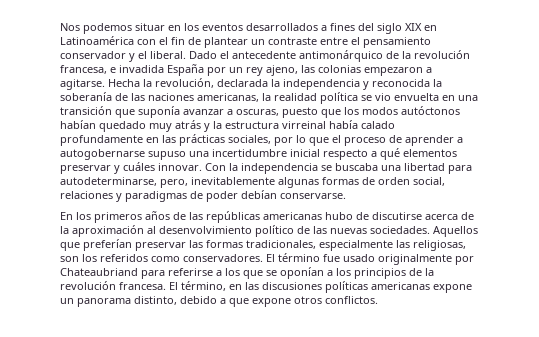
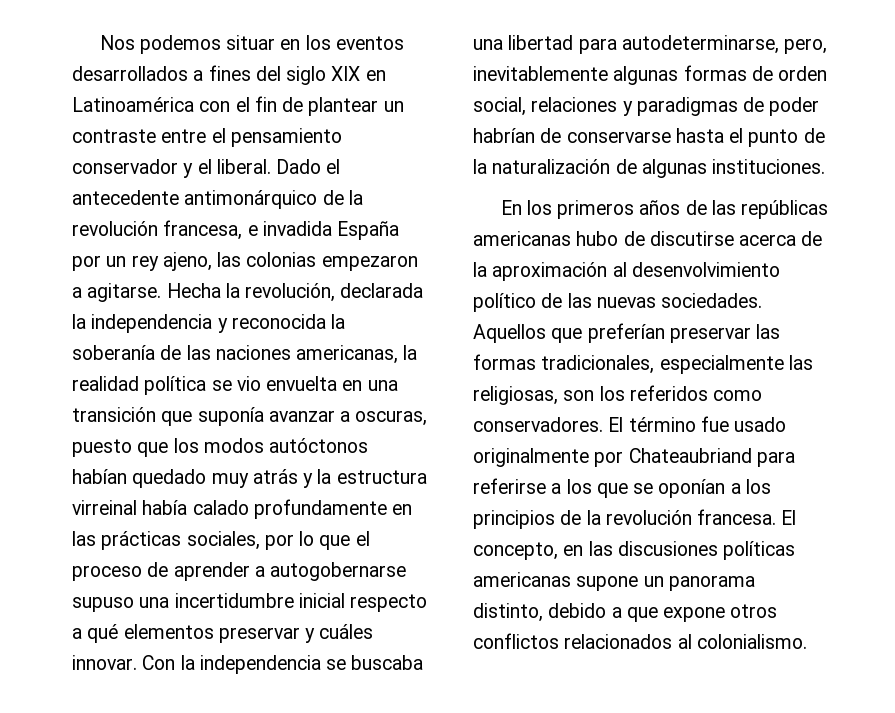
- Con la independencia se buscaba una libertad para autodeterminarse, pero, inevitablemente algunas formas de orden social, relaciones y paradigmas de poder debían conservarse.
+ Con la independencia se buscaba una libertad para autodeterminarse, pero, inevitablemente algunas formas de orden social, relaciones y paradigmas de poder habrían de conservarse hasta el punto de la naturalización de algunas instituciones.
- El término, en las discusiones políticas americanas expone un panorama distinto, debido a que expone otros conflictos.
+ El concepto, en las discusiones políticas americanas supone un panorama distinto, debido a que expone otros conflictos relacionados al colonialismo.

